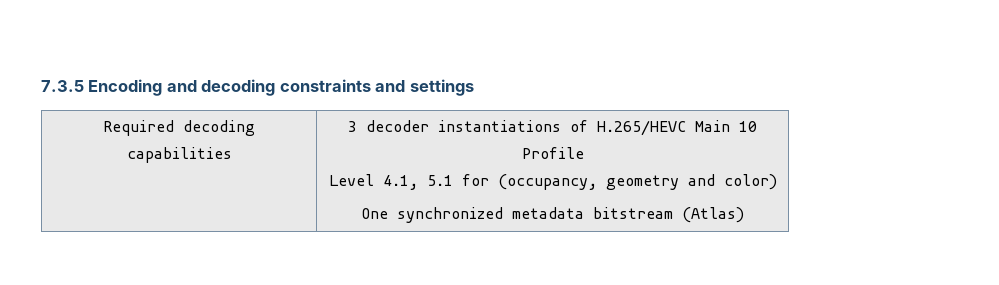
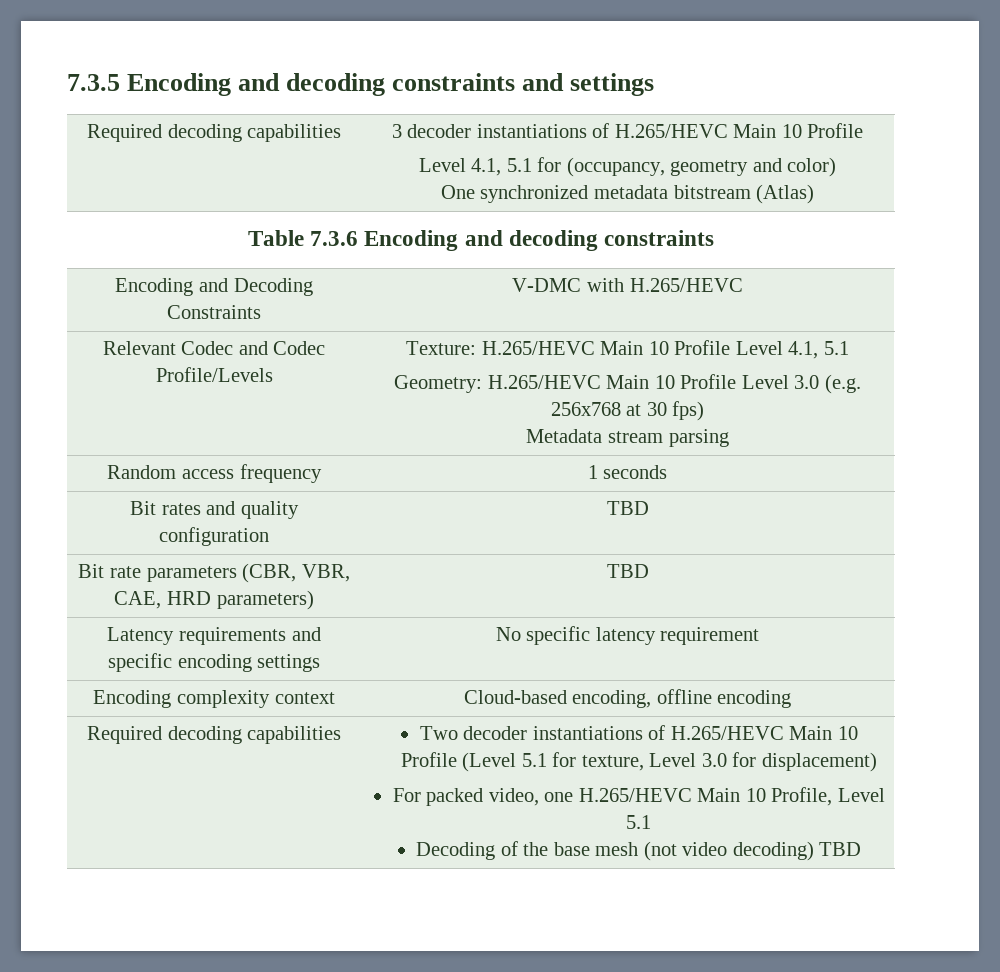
+ Table 7.3.6 Encoding and decoding constraints
+ Encoding and Decoding Constraints | V-DMC with H.265/HEVC
+ Relevant Codec and Codec Profile/Levels | Texture: H.265/HEVC Main 10 Profile Level 4.1, 5.1
+ Geometry: H.265/HEVC Main 10 Profile Level 3.0 (e.g. 256x768 at 30 fps)
+ Metadata stream parsing
+ Random access frequency | 1 seconds
+ Bit rates and quality configuration | TBD
+ Bit rate parameters (CBR, VBR, CAE, HRD parameters) | TBD
+ Latency requirements and specific encoding settings | No specific latency requirement
+ Encoding complexity context | Cloud-based encoding, offline encoding
+ Required decoding capabilities | Two decoder instantiations of H.265/HEVC Main 10 Profile (Level 5.1 for texture, Level 3.0 for displacement)
+ For packed video, one H.265/HEVC Main 10 Profile, Level 5.1
+ Decoding of the base mesh (not video decoding) TBD

